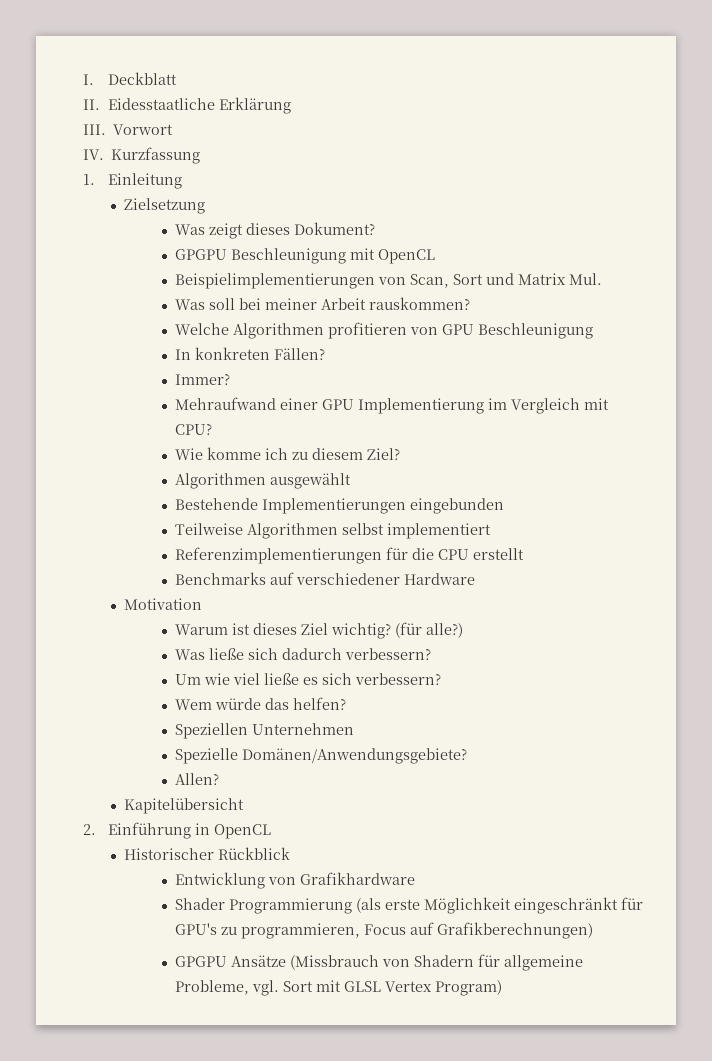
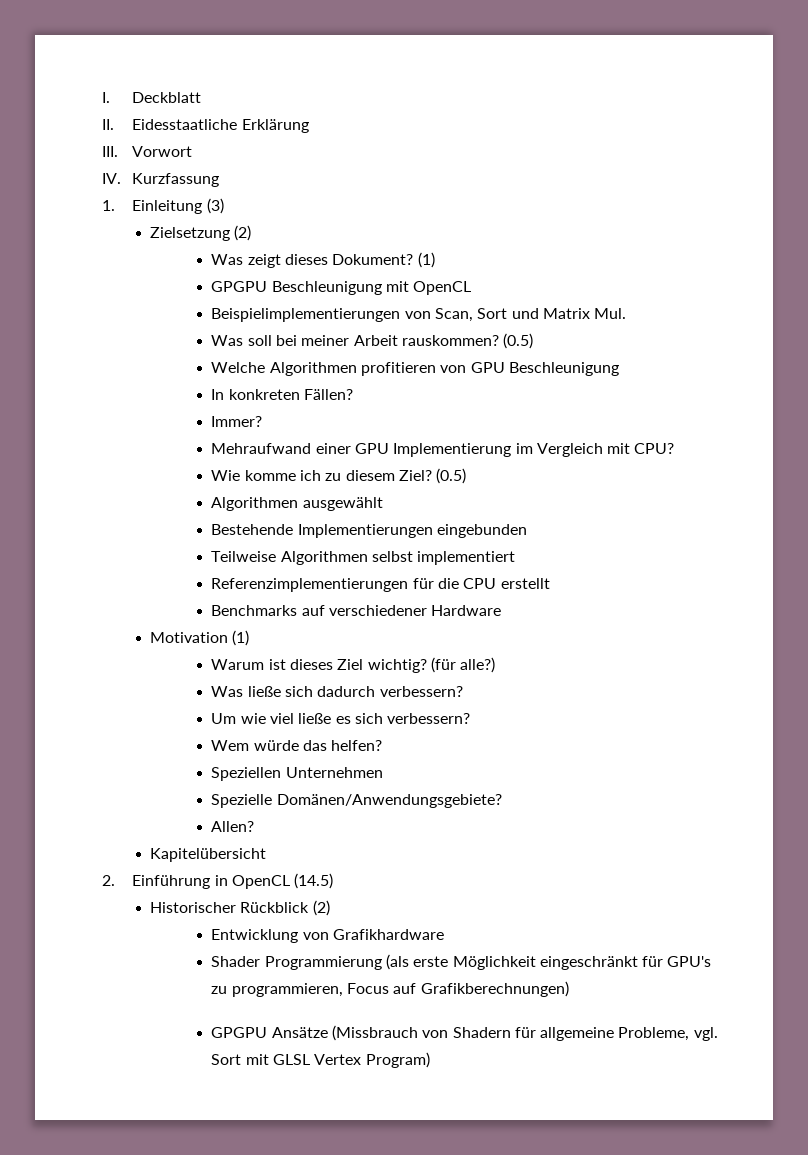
- 1. Einleitung
+ 1. Einleitung (3)
- Zielsetzung
+ Zielsetzung (2)
- Was zeigt dieses Dokument?
+ Was zeigt dieses Dokument? (1)
- Was soll bei meiner Arbeit rauskommen?
+ Was soll bei meiner Arbeit rauskommen? (0.5)
- Wie komme ich zu diesem Ziel?
+ Wie komme ich zu diesem Ziel? (0.5)
- Motivation
+ Motivation (1)
- 2. Einführung in OpenCL
+ 2. Einführung in OpenCL (14.5)
- Historischer Rückblick
+ Historischer Rückblick (2)

